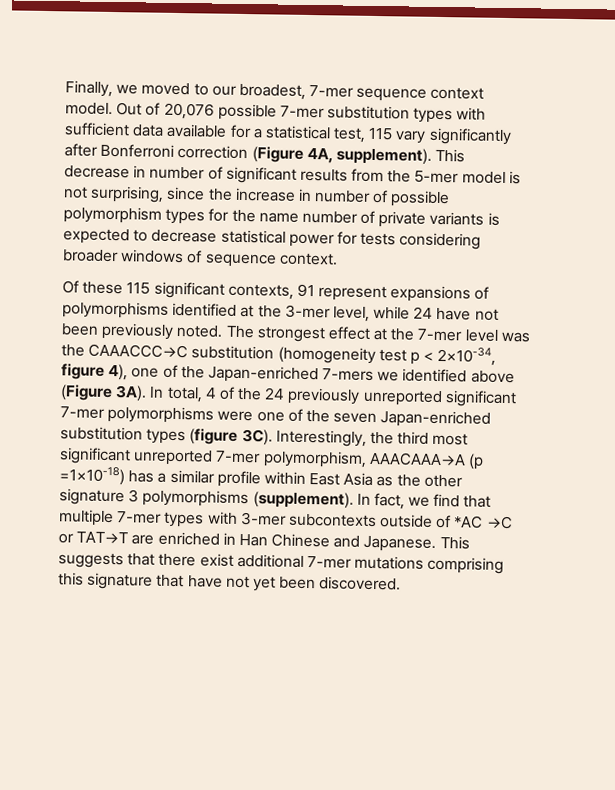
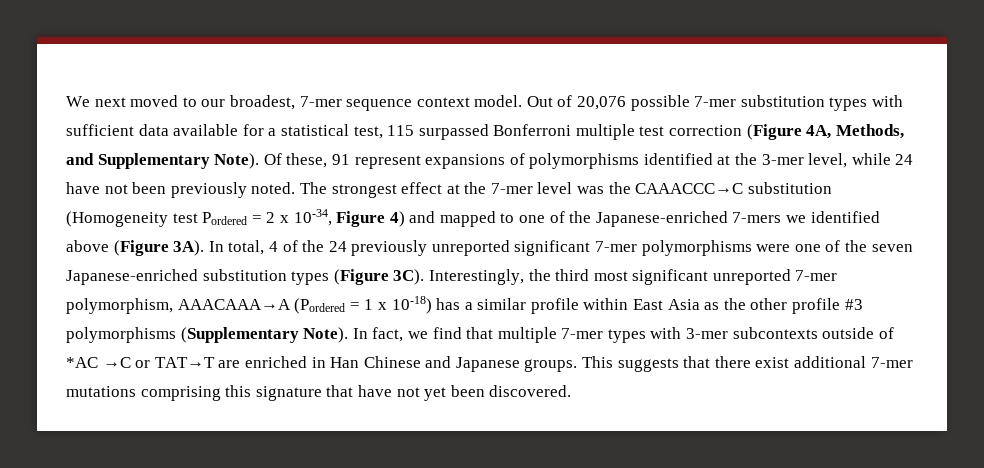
- Finally, we moved to our broadest, 7-mer sequence context model.
+ We next moved to our broadest, 7-mer sequence context model.
- Out of 20,076 possible 7-mer substitution types with sufficient data available for a statistical test, 115 vary significantly after Bonferroni correction (Figure 4A, supplement). This decrease in number of significant results from the 5-mer model is not surprising, since the increase in number of possible polymorphism types for the name number of private variants is expected to decrease statistical power for tests considering broader windows of sequence context.
- Of these 115 significant contexts, 91 represent expansions of polymorphisms identified at the 3-mer level, while 24 have not been previously noted.
+ Out of 20,076 possible 7-mer substitution types with sufficient data available for a statistical test, 115 surpassed Bonferroni multiple test correction (Figure 4A, Methods, and Supplementary Note). Of these, 91 represent expansions of polymorphisms identified at the 3-mer level, while 24 have not been previously noted.
- The strongest effect at the 7-mer level was the CAAACCC→C substitution (homogeneity test p < 2×10-34, figure 4), one of the Japan-enriched 7-mers we identified above (Figure 3A).
+ The strongest effect at the 7-mer level was the CAAACCC→C substitution (Homogeneity test Pordered = 2 x 10-34, Figure 4) and mapped to one of the Japanese-enriched 7-mers we identified above (Figure 3A).
- In total, 4 of the 24 previously unreported significant 7-mer polymorphisms were one of the seven Japan-enriched substitution types (figure 3C).
+ In total, 4 of the 24 previously unreported significant 7-mer polymorphisms were one of the seven Japanese-enriched substitution types (Figure 3C).
- Interestingly, the third most significant unreported 7-mer polymorphism, AAACAAA→A (p =1×10-18) has a similar profile within East Asia as the other signature 3 polymorphisms (supplement).
+ Interestingly, the third most significant unreported 7-mer polymorphism, AAACAAA→A (Pordered = 1 x 10-18) has a similar profile within East Asia as the other profile #3 polymorphisms (Supplementary Note).
- In fact, we find that multiple 7-mer types with 3-mer subcontexts outside of *AC →C or TAT→T are enriched in Han Chinese and Japanese.
+ In fact, we find that multiple 7-mer types with 3-mer subcontexts outside of *AC →C or TAT→T are enriched in Han Chinese and Japanese groups.

